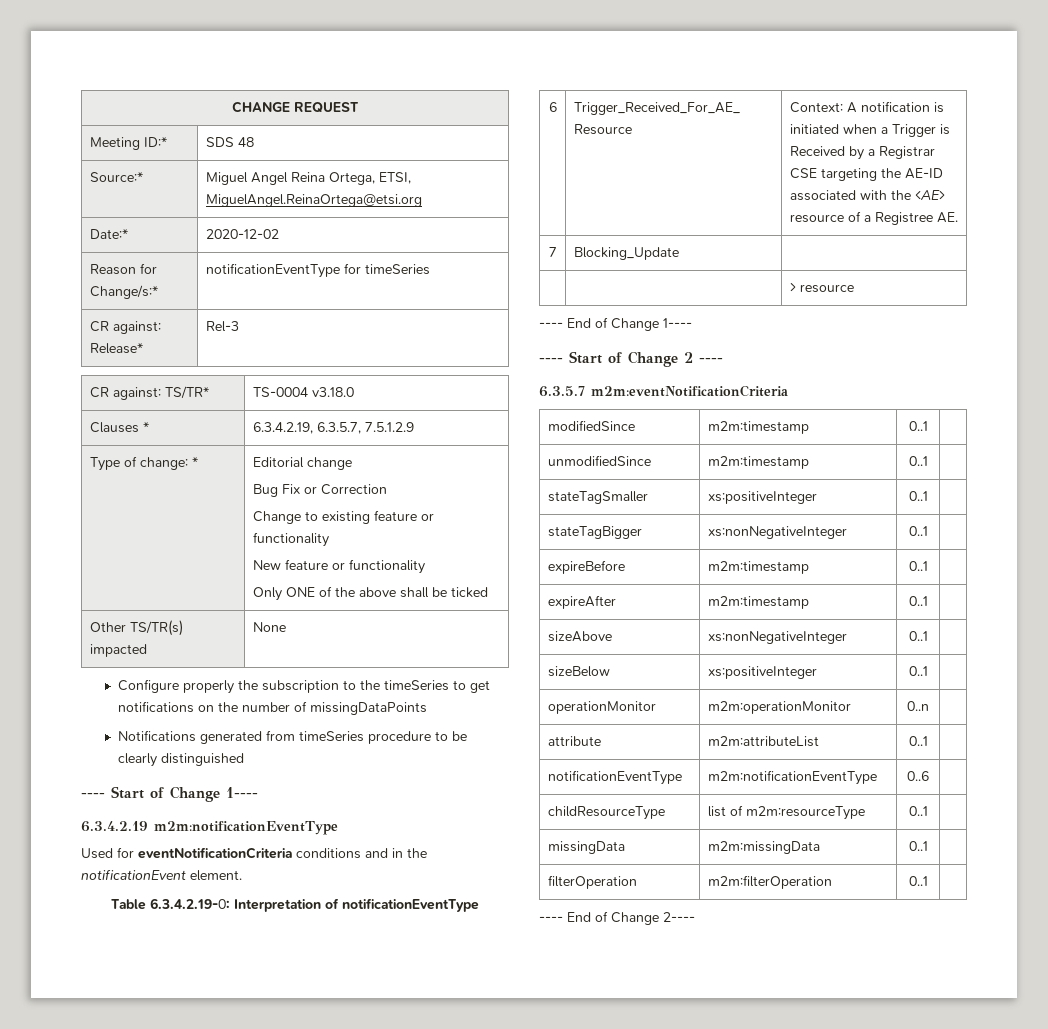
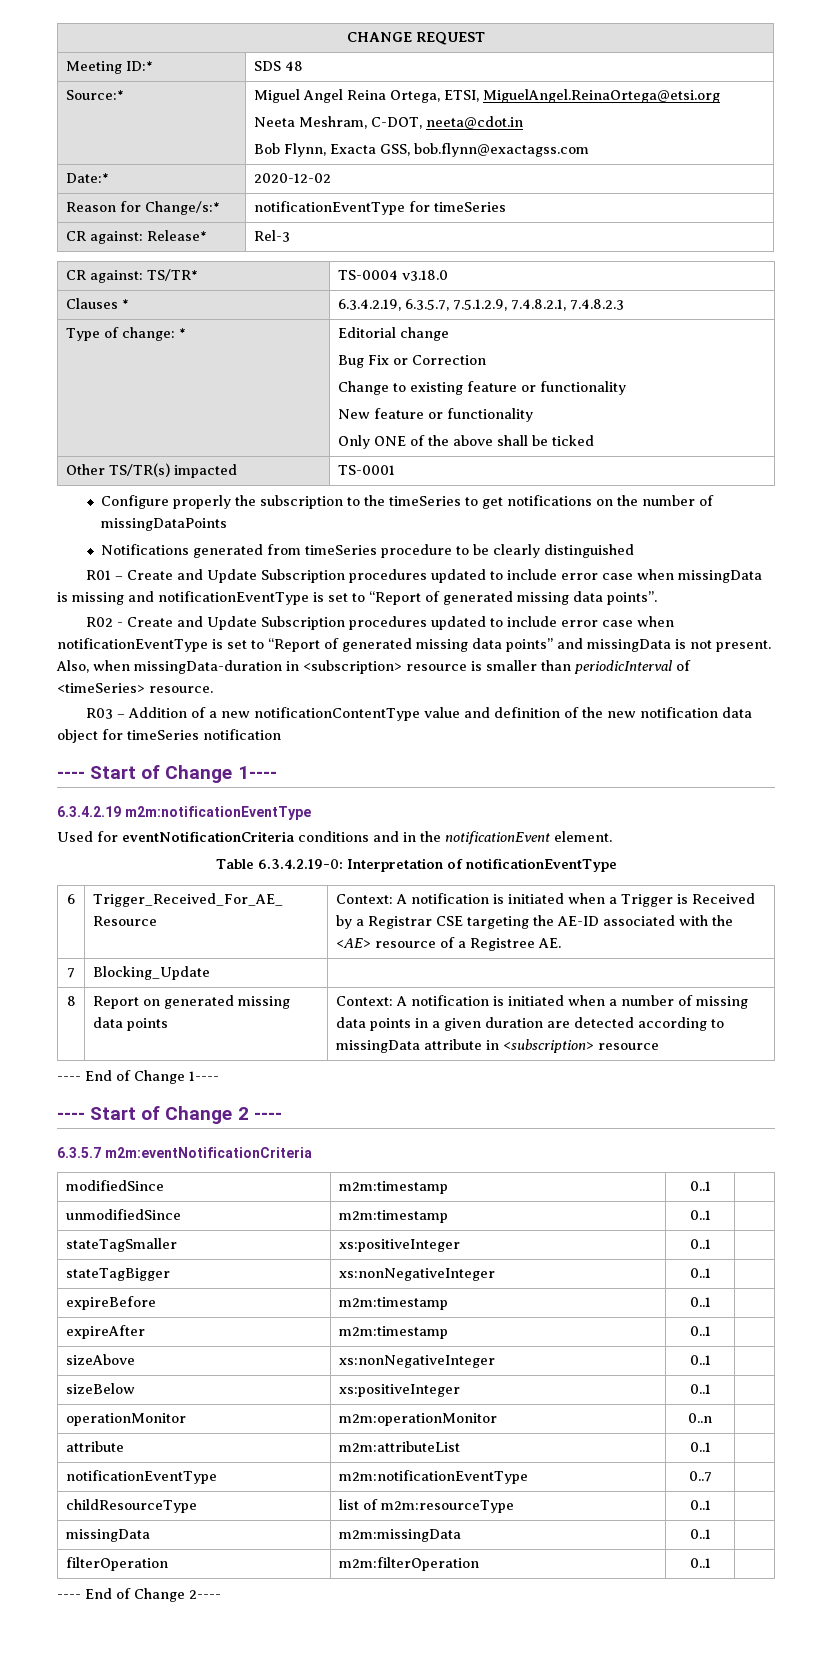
  Source:* | Miguel Angel Reina Ortega, ETSI, MiguelAngel.ReinaOrtega@etsi.org
+ Neeta Meshram, C-DOT, neeta@cdot.in
+ Bob Flynn, Exacta GSS, bob.flynn@exactagss.com
- Clauses * | 6.3.4.2.19, 6.3.5.7, 7.5.1.2.9
+ Clauses * | 6.3.4.2.19, 6.3.5.7, 7.5.1.2.9, 7.4.8.2.1, 7.4.8.2.3
- Other TS/TR(s) impacted | None
+ Other TS/TR(s) impacted | TS-0001
+ R01 – Create and Update Subscription procedures updated to include error case when missingData is missing and notificationEventType is set to “Report of generated missing data points”.
+ R02 - Create and Update Subscription procedures updated to include error case when notificationEventType is set to “Report of generated missing data points” and missingData is not present. Also, when missingData-duration in <subscription> resource is smaller than periodicInterval of <timeSeries> resource.
+ R03 – Addition of a new notificationContentType value and definition of the new notification data object for timeSeries notification
- | | > resource
+ 8 | Report on generated missing data points | Context: A notification is initiated when a number of missing data points in a given duration are detected according to missingData attribute in <subscription> resource
- notificationEventType | m2m:notificationEventType | 0..6 |
+ notificationEventType | m2m:notificationEventType | 0..7 |

